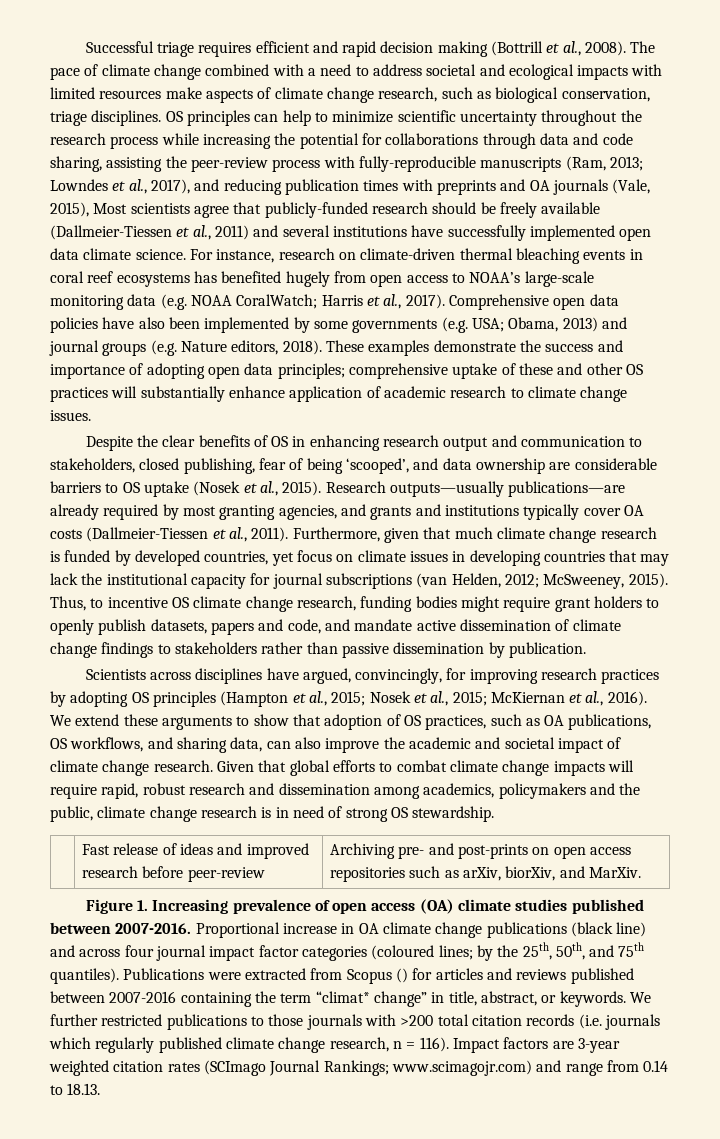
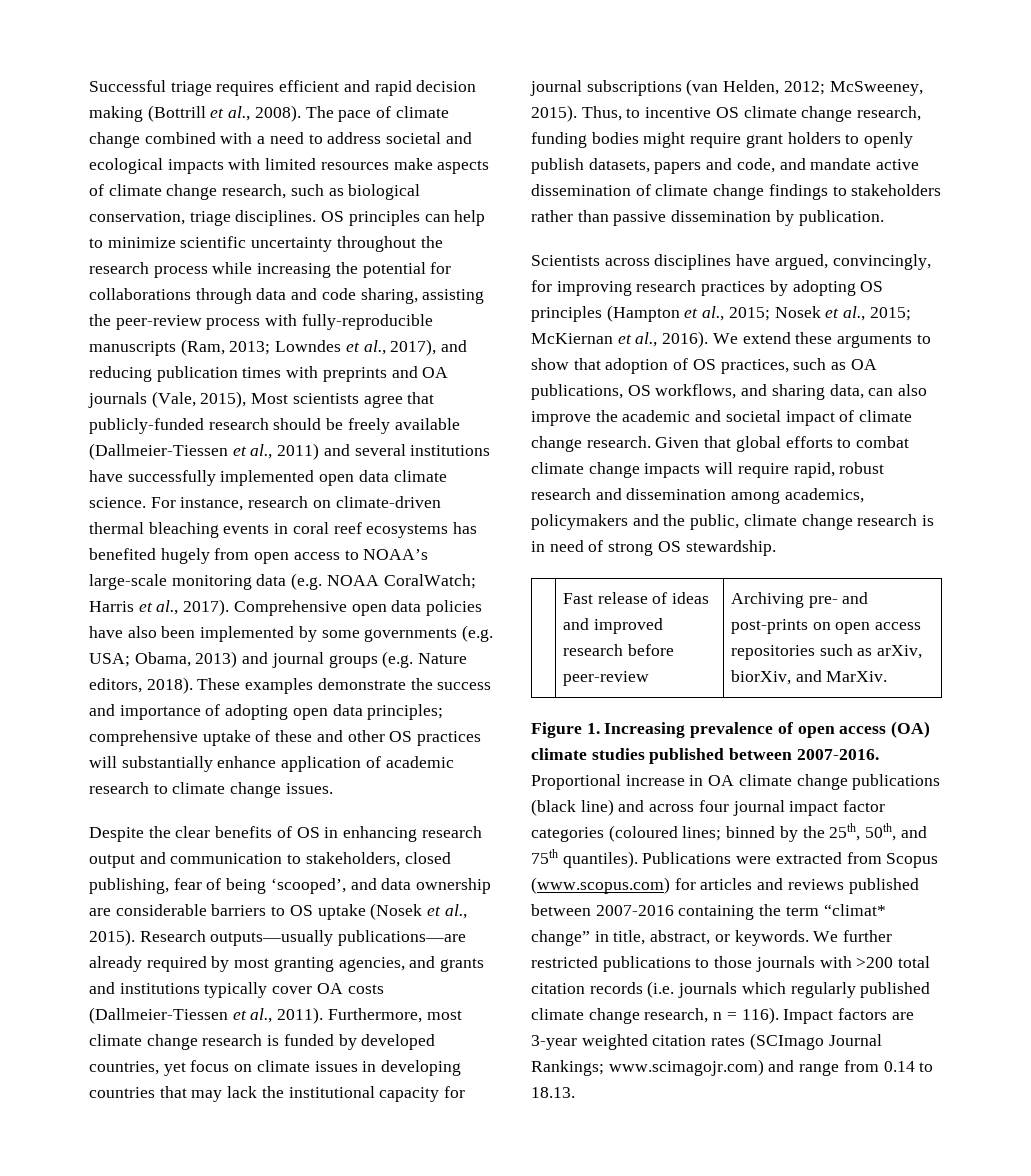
- Furthermore, given that much climate change research is funded by developed countries, yet focus on climate issues in developing countries that may lack the institutional capacity for journal subscriptions (van Helden, 2012; McSweeney, 2015).
+ Furthermore, most climate change research is funded by developed countries, yet focus on climate issues in developing countries that may lack the institutional capacity for journal subscriptions (van Helden, 2012; McSweeney, 2015).
- Proportional increase in OA climate change publications (black line) and across four journal impact factor categories (coloured lines; by the 25th, 50th, and 75th quantiles).
+ Proportional increase in OA climate change publications (black line) and across four journal impact factor categories (coloured lines; binned by the 25th, 50th, and 75th quantiles).
- Publications were extracted from Scopus () for articles and reviews published between 2007-2016 containing the term “climat* change” in title, abstract, or keywords.
+ Publications were extracted from Scopus (www.scopus.com) for articles and reviews published between 2007-2016 containing the term “climat* change” in title, abstract, or keywords.

